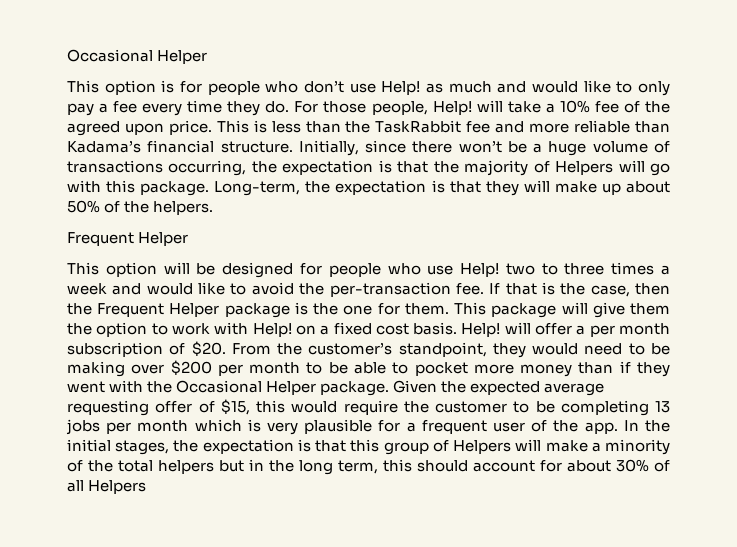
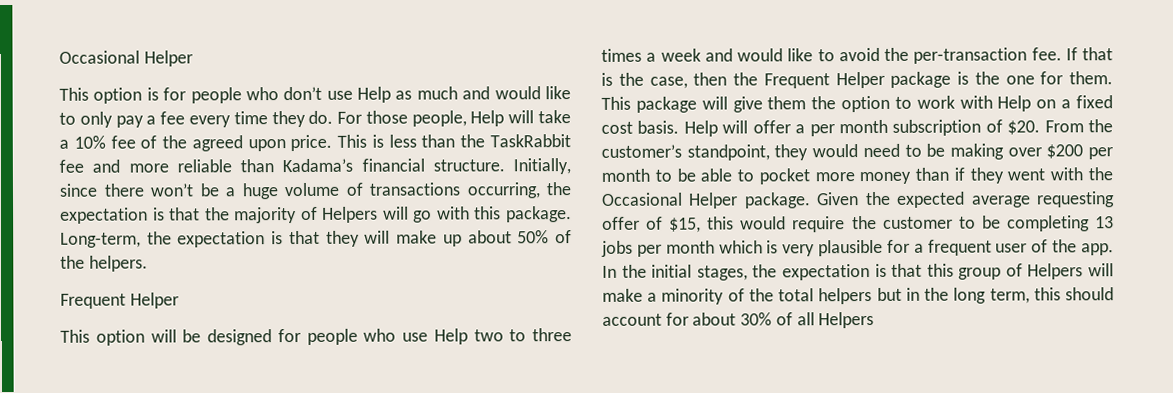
- This option is for people who don’t use Help! as much and would like to only pay a fee every time they do.
+ This option is for people who don’t use Help as much and would like to only pay a fee every time they do.
- For those people, Help! will take a 10% fee of the agreed upon price.
+ For those people, Help will take a 10% fee of the agreed upon price.
- This option will be designed for people who use Help! two to three times a week and would like to avoid the per-transaction fee.
+ This option will be designed for people who use Help two to three times a week and would like to avoid the per-transaction fee.
- This package will give them the option to work with Help! on a fixed cost basis.
+ This package will give them the option to work with Help on a fixed cost basis.
- Help! will offer a per month subscription of $20.
+ Help will offer a per month subscription of $20.

